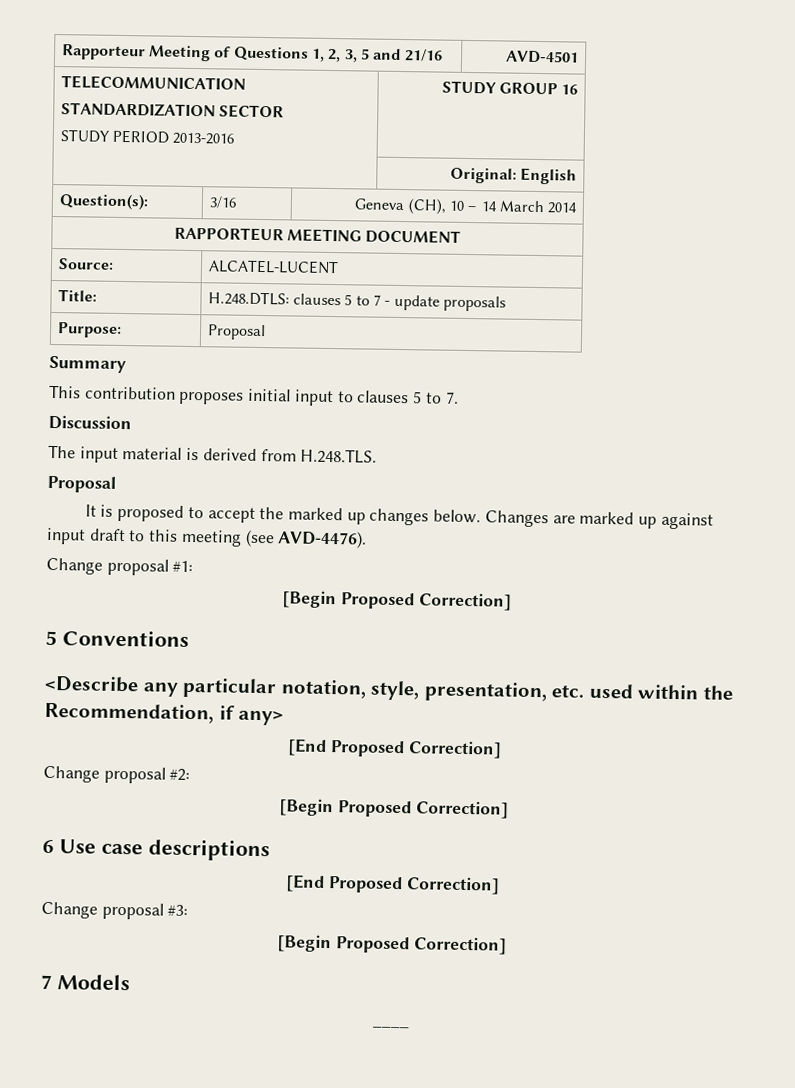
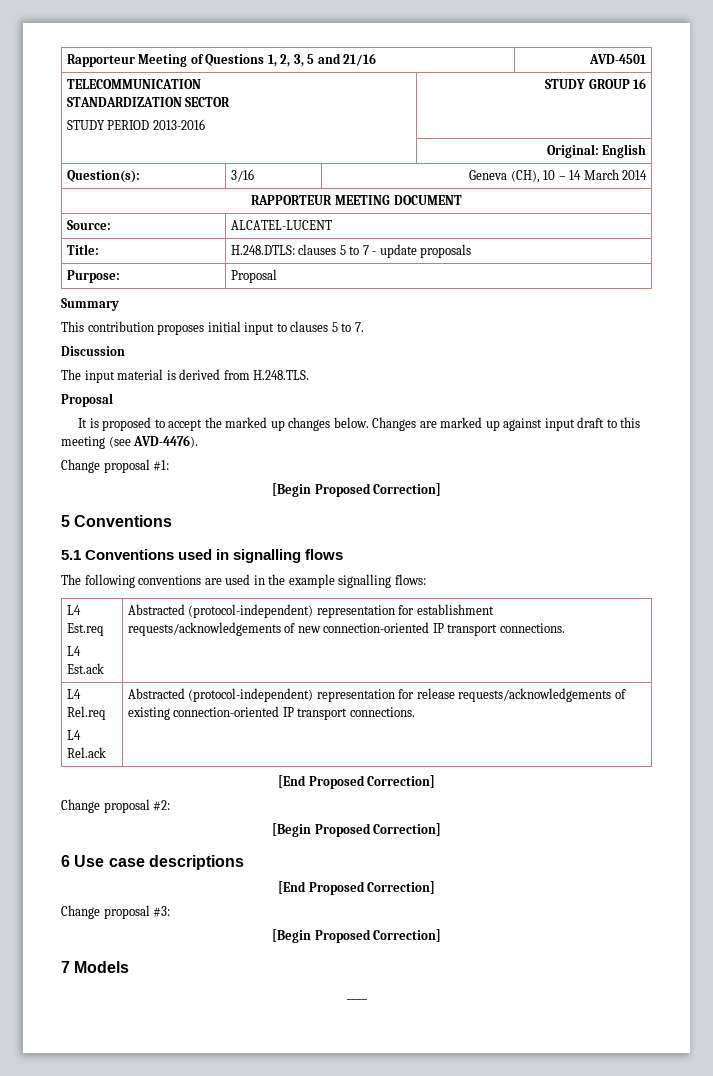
- <Describe any particular notation, style, presentation, etc. used within the Recommendation, if any>
+ 5.1 Conventions used in signalling flows
+ The following conventions are used in the example signalling flows:
+ L4 Est.req
+ L4 Est.ack | Abstracted (protocol-independent) representation for establishment requests/acknowledgements of new connection-oriented IP transport connections.
+ L4 Rel.req
+ L4 Rel.ack | Abstracted (protocol-independent) representation for release requests/acknowledgements of existing connection-oriented IP transport connections.

